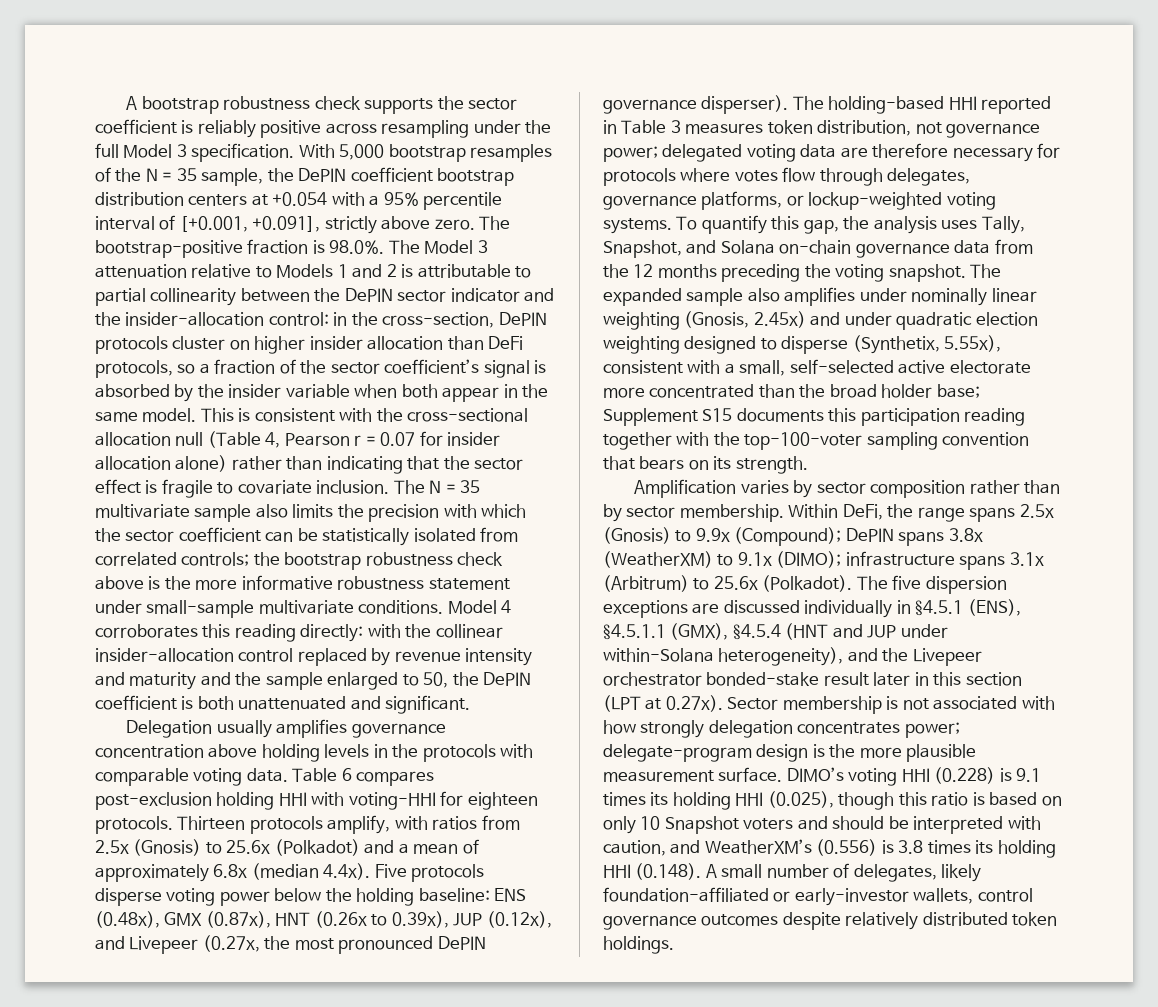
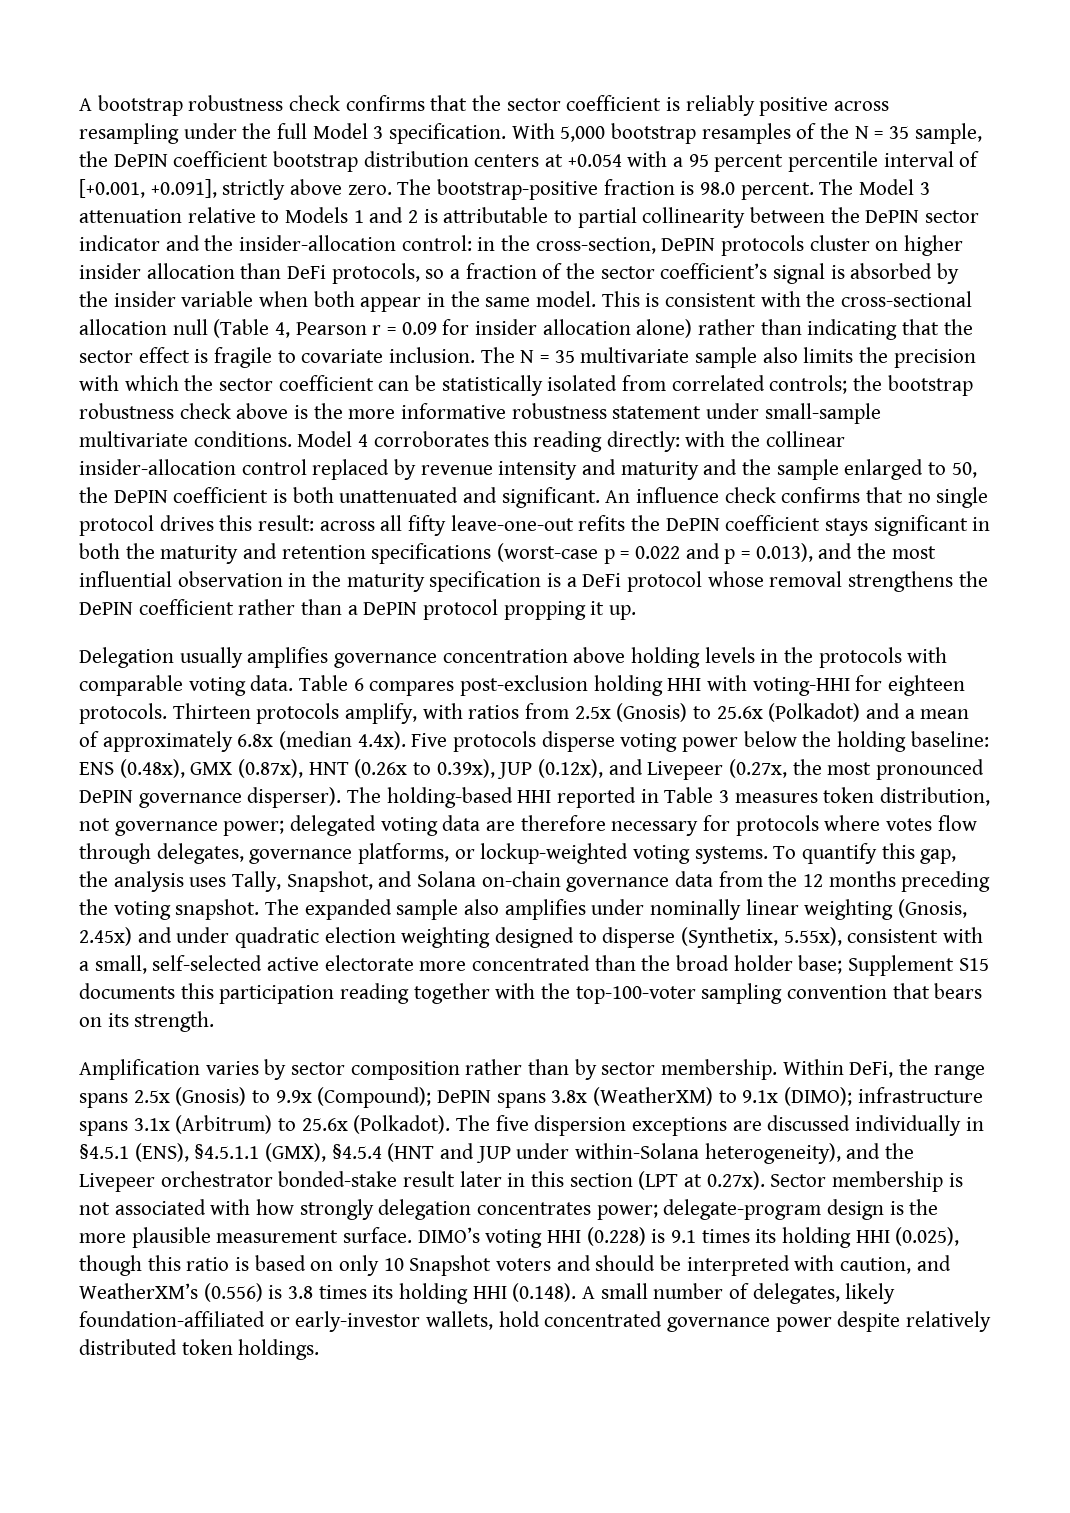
- A bootstrap robustness check supports the sector coefficient is reliably positive across resampling under the full Model 3 specification.
+ A bootstrap robustness check confirms that the sector coefficient is reliably positive across resampling under the full Model 3 specification.
- With 5,000 bootstrap resamples of the N = 35 sample, the DePIN coefficient bootstrap distribution centers at +0.054 with a 95% percentile interval of [+0.001, +0.091], strictly above zero.
+ With 5,000 bootstrap resamples of the N = 35 sample, the DePIN coefficient bootstrap distribution centers at +0.054 with a 95 percent percentile interval of [+0.001, +0.091], strictly above zero.
- The bootstrap-positive fraction is 98.0%. The Model 3 attenuation relative to Models 1 and 2 is attributable to partial collinearity between the DePIN sector indicator and the insider-allocation control:
+ The bootstrap-positive fraction is 98.0 percent. The Model 3 attenuation relative to Models 1 and 2 is attributable to partial collinearity between the DePIN sector indicator and the insider-allocation control:
- This is consistent with the cross-sectional allocation null (Table 4, Pearson r = 0.07 for insider allocation alone) rather than indicating that the sector effect is fragile to covariate inclusion.
+ This is consistent with the cross-sectional allocation null (Table 4, Pearson r = 0.09 for insider allocation alone) rather than indicating that the sector effect is fragile to covariate inclusion.
+ An influence check confirms that no single protocol drives this result: across all fifty leave-one-out refits the DePIN coefficient stays significant in both the maturity and retention specifications (worst-case p = 0.022 and p = 0.013), and the most influential observation in the maturity specification is a DeFi protocol whose removal strengthens the DePIN coefficient rather than a DePIN protocol propping it up.
- DIMO’s voting HHI (0.228) is 9.1 times its holding HHI (0.025), though this ratio is based on only 10 Snapshot voters and should be interpreted with caution, and WeatherXM’s (0.556) is 3.8 times its holding HHI (0.148). A small number of delegates, likely foundation-affiliated or early-investor wallets, control governance outcomes despite relatively distributed token holdings.
+ DIMO’s voting HHI (0.228) is 9.1 times its holding HHI (0.025), though this ratio is based on only 10 Snapshot voters and should be interpreted with caution, and WeatherXM’s (0.556) is 3.8 times its holding HHI (0.148). A small number of delegates, likely foundation-affiliated or early-investor wallets, hold concentrated governance power despite relatively distributed token holdings.

